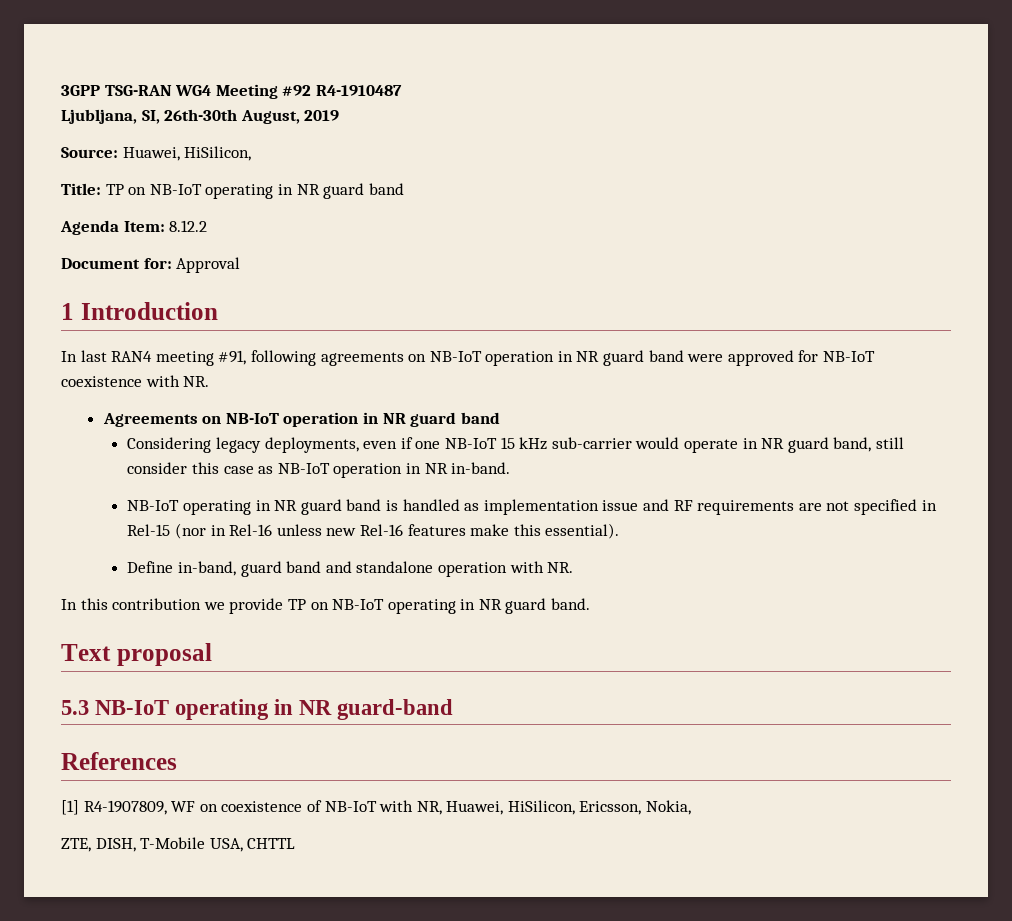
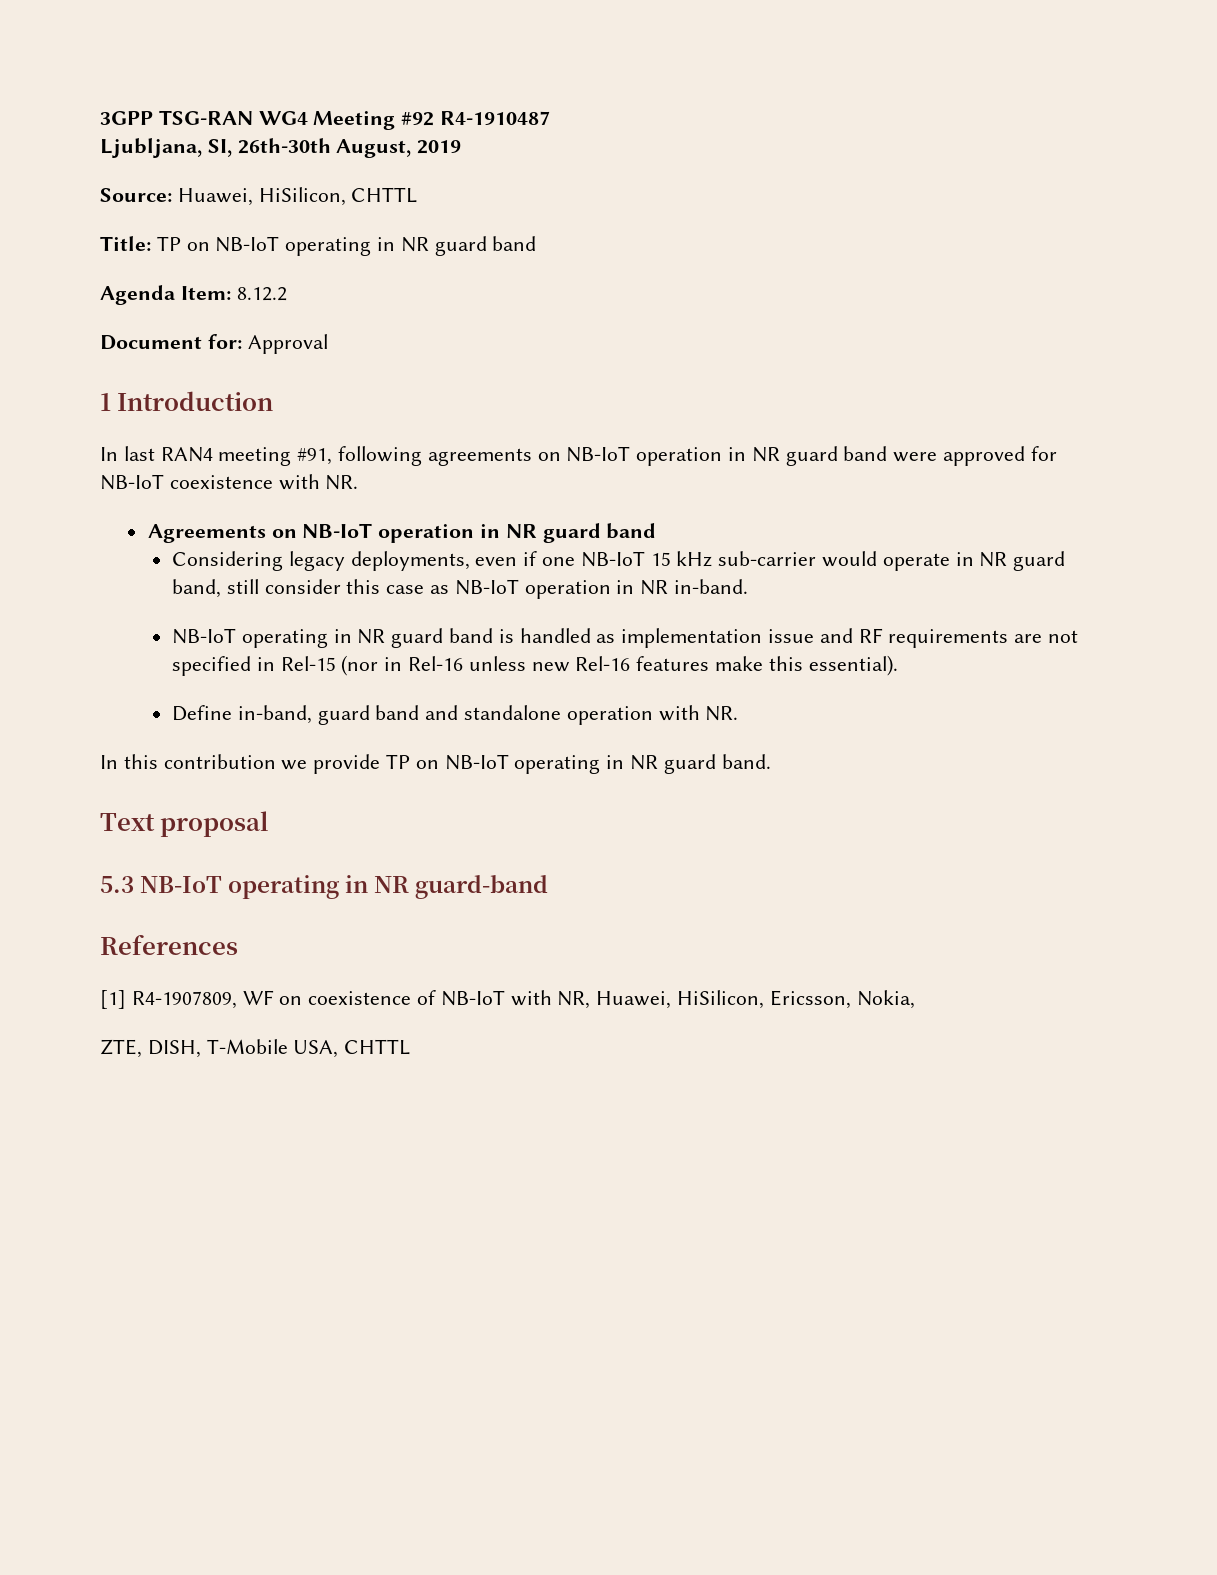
- Source: Huawei, HiSilicon,
+ Source: Huawei, HiSilicon, CHTTL

